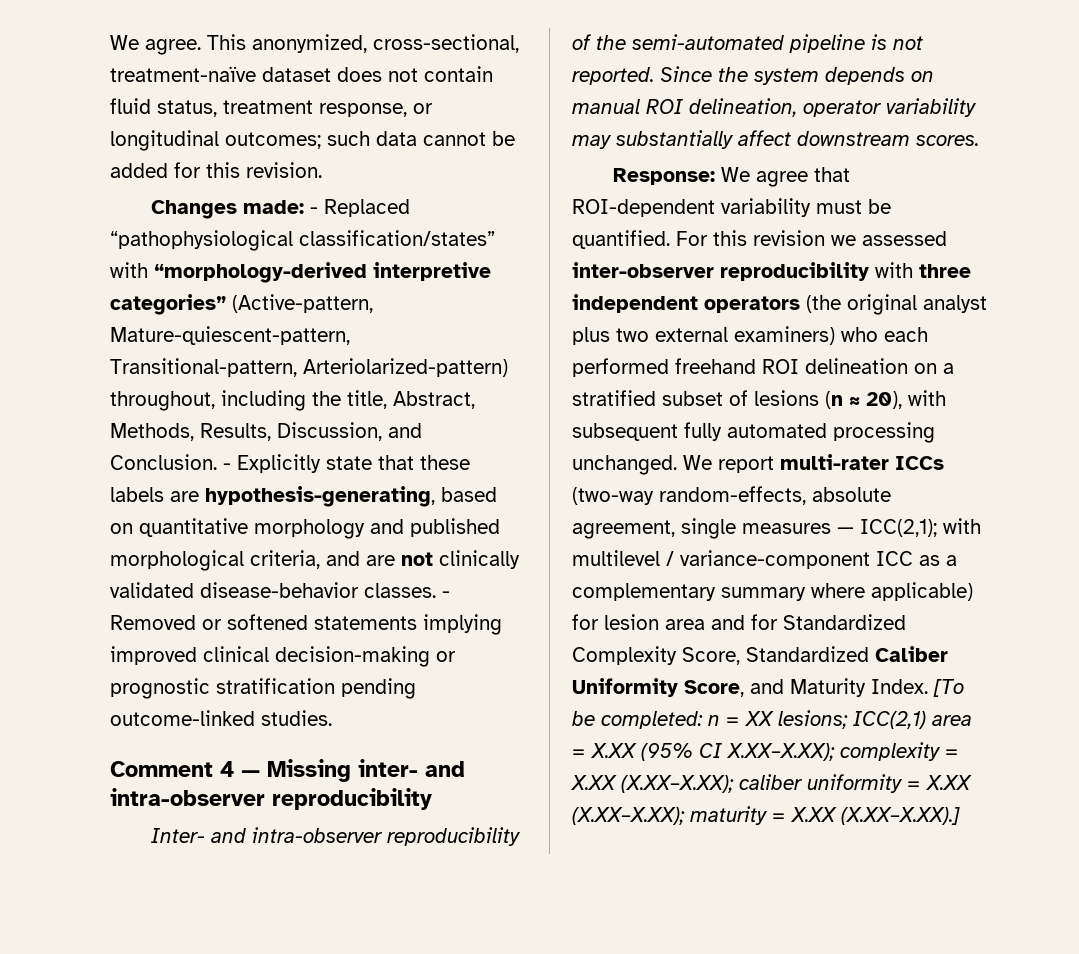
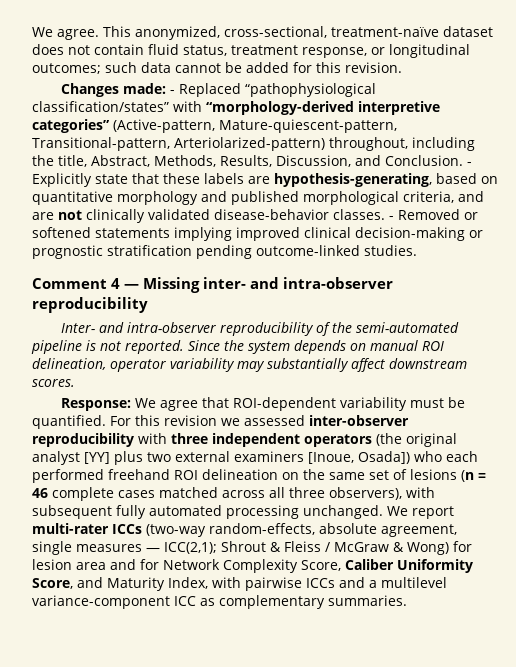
- For this revision we assessed inter-observer reproducibility with three independent operators (the original analyst plus two external examiners) who each performed freehand ROI delineation on a stratified subset of lesions (n ≈ 20), with subsequent fully automated processing unchanged.
+ For this revision we assessed inter-observer reproducibility with three independent operators (the original analyst [YY] plus two external examiners [Inoue, Osada]) who each performed freehand ROI delineation on the same set of lesions (n = 46 complete cases matched across all three observers), with subsequent fully automated processing unchanged.
- We report multi-rater ICCs (two-way random-effects, absolute agreement, single measures — ICC(2,1); with multilevel / variance-component ICC as a complementary summary where applicable) for lesion area and for Standardized Complexity Score, Standardized Caliber Uniformity Score, and Maturity Index. [To be completed: n = XX lesions; ICC(2,1) area = X.XX (95% CI X.XX–X.XX); complexity = X.XX (X.XX–X.XX); caliber uniformity = X.XX (X.XX–X.XX); maturity = X.XX (X.XX–X.XX).]
+ We report multi-rater ICCs (two-way random-effects, absolute agreement, single measures — ICC(2,1); Shrout & Fleiss / McGraw & Wong) for lesion area and for Network Complexity Score, Caliber Uniformity Score, and Maturity Index, with pairwise ICCs and a multilevel variance-component ICC as complementary summaries.

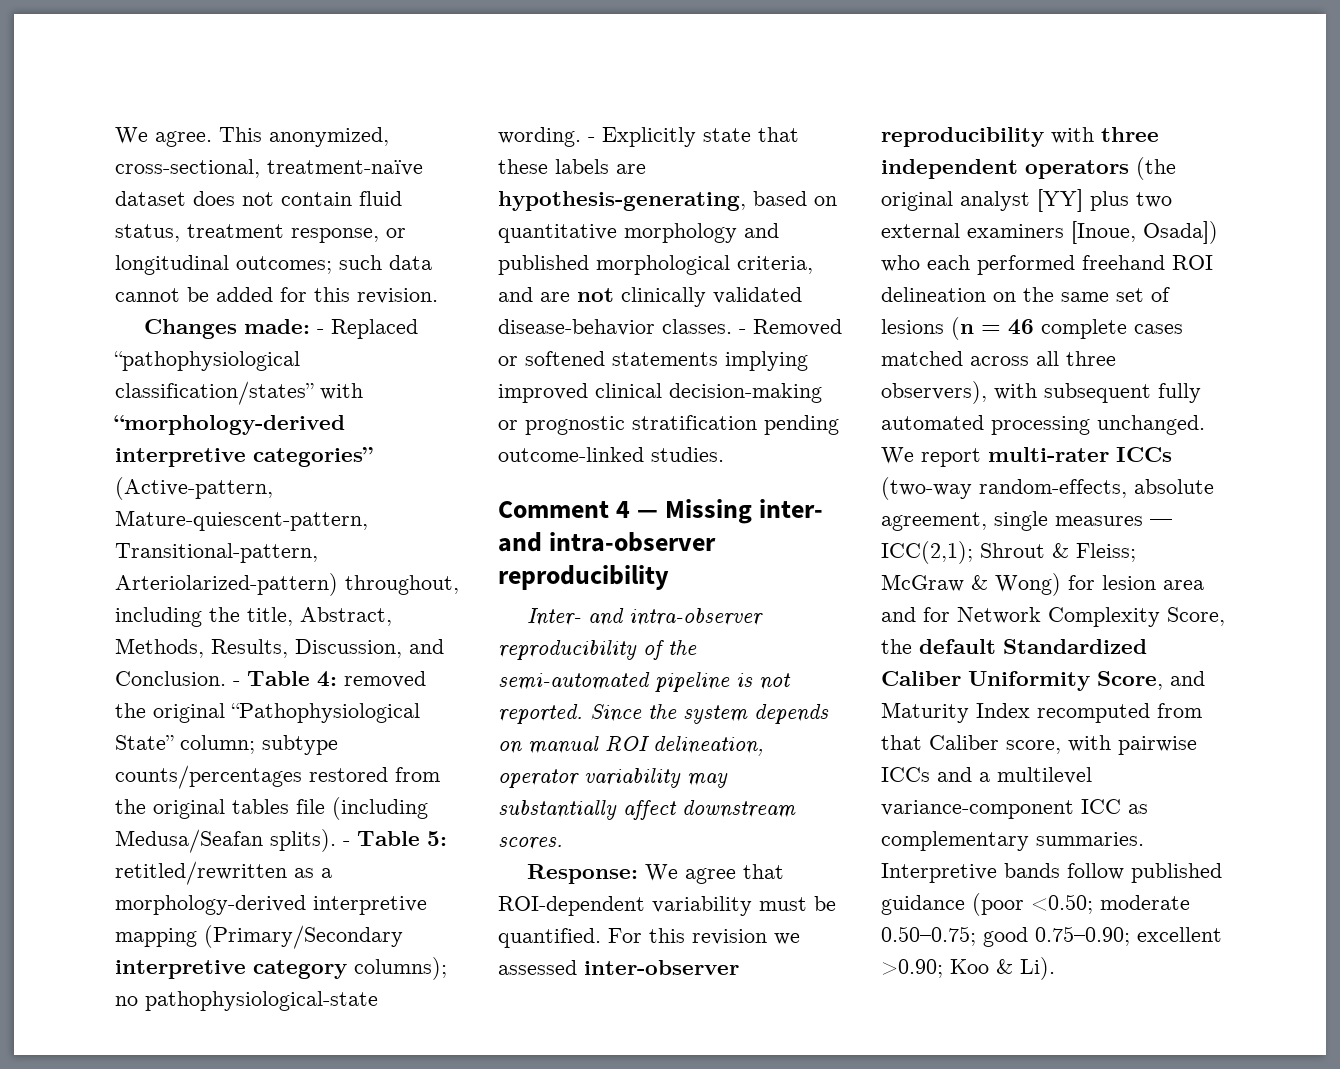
- - Explicitly state that these labels are hypothesis-generating, based on quantitative morphology and published morphological criteria, and are not clinically validated disease-behavior classes.
+ - Table 4: removed the original “Pathophysiological State” column; subtype counts/percentages restored from the original tables file (including Medusa/Seafan splits). - Table 5: retitled/rewritten as a morphology-derived interpretive mapping (Primary/Secondary interpretive category columns); no pathophysiological-state wording. - Explicitly state that these labels are hypothesis-generating, based on quantitative morphology and published morphological criteria, and are not clinically validated disease-behavior classes.
- We report multi-rater ICCs (two-way random-effects, absolute agreement, single measures — ICC(2,1); Shrout & Fleiss / McGraw & Wong) for lesion area and for Network Complexity Score, Caliber Uniformity Score, and Maturity Index, with pairwise ICCs and a multilevel variance-component ICC as complementary summaries.
+ We report multi-rater ICCs (two-way random-effects, absolute agreement, single measures — ICC(2,1); Shrout & Fleiss; McGraw & Wong) for lesion area and for Network Complexity Score, the default Standardized Caliber Uniformity Score, and Maturity Index recomputed from that Caliber score, with pairwise ICCs and a multilevel variance-component ICC as complementary summaries.
+ Interpretive bands follow published guidance (poor <0.50; moderate 0.50–0.75; good 0.75–0.90; excellent >0.90; Koo & Li).

